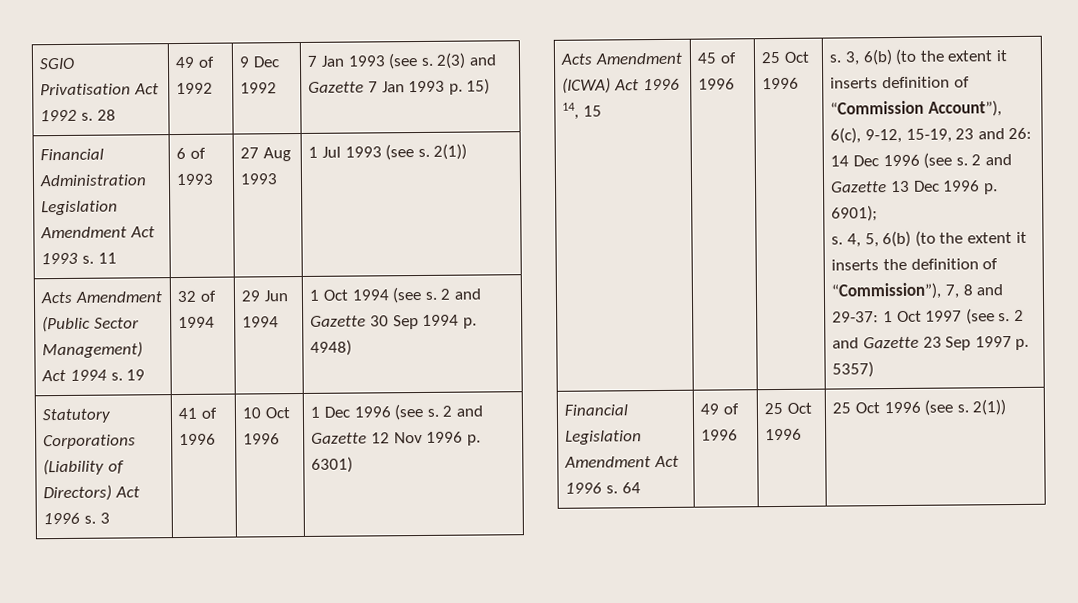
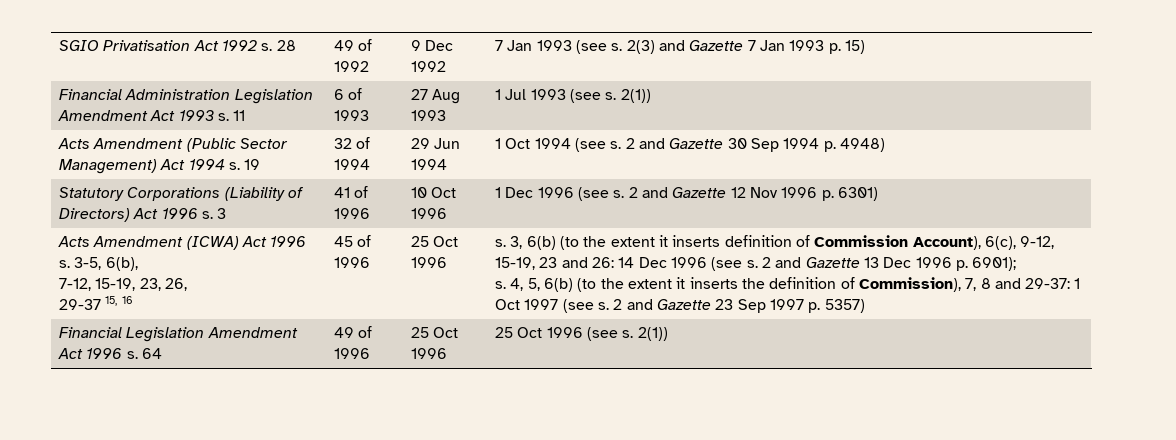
- Acts Amendment (ICWA) Act 1996 14, 15
+ Acts Amendment (ICWA) Act 1996 s. 3-5, 6(b),
+ 7-12, 15-19, 23, 26,
+ 29-37 15, 16
- 3, 6(b) (to the extent it inserts definition of “Commission Account”), 6(c), 9-12, 15-19, 23 and 26: 14 Dec 1996 (see s.
+ 3, 6(b) (to the extent it inserts definition of Commission Account), 6(c), 9-12, 15-19, 23 and 26: 14 Dec 1996 (see s.
- 4, 5, 6(b) (to the extent it inserts the definition of “Commission”), 7, 8 and 29-37: 1 Oct 1997 (see s.
+ 4, 5, 6(b) (to the extent it inserts the definition of Commission), 7, 8 and 29-37: 1 Oct 1997 (see s.

